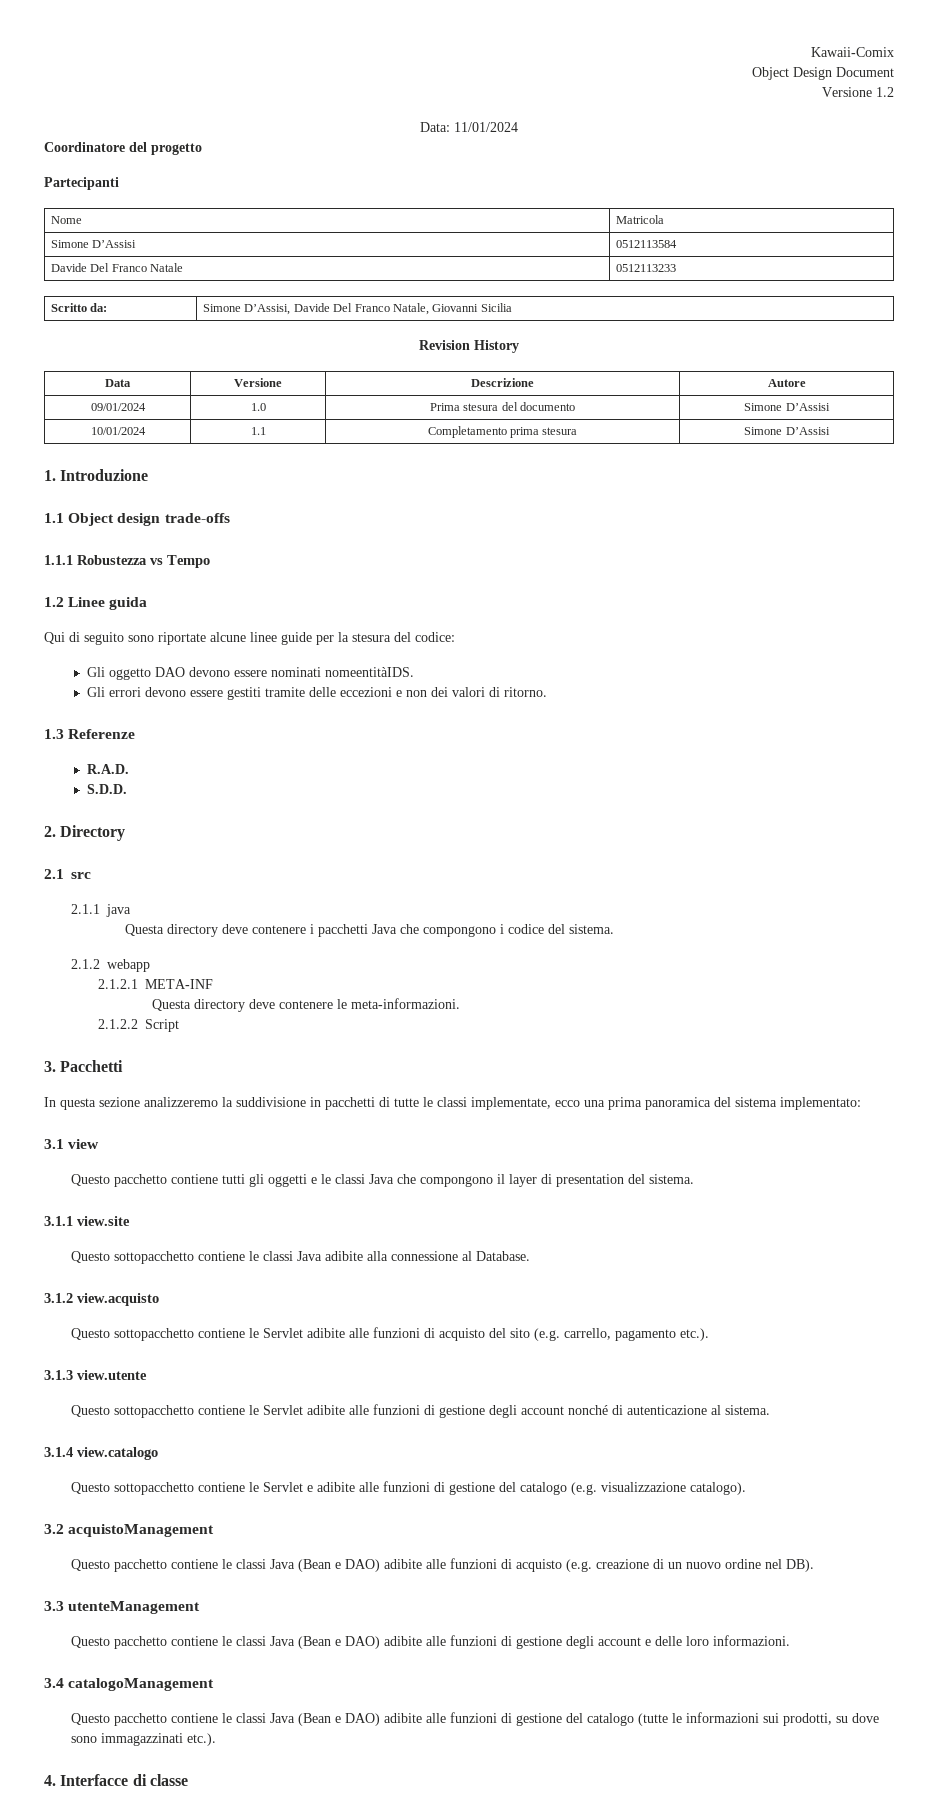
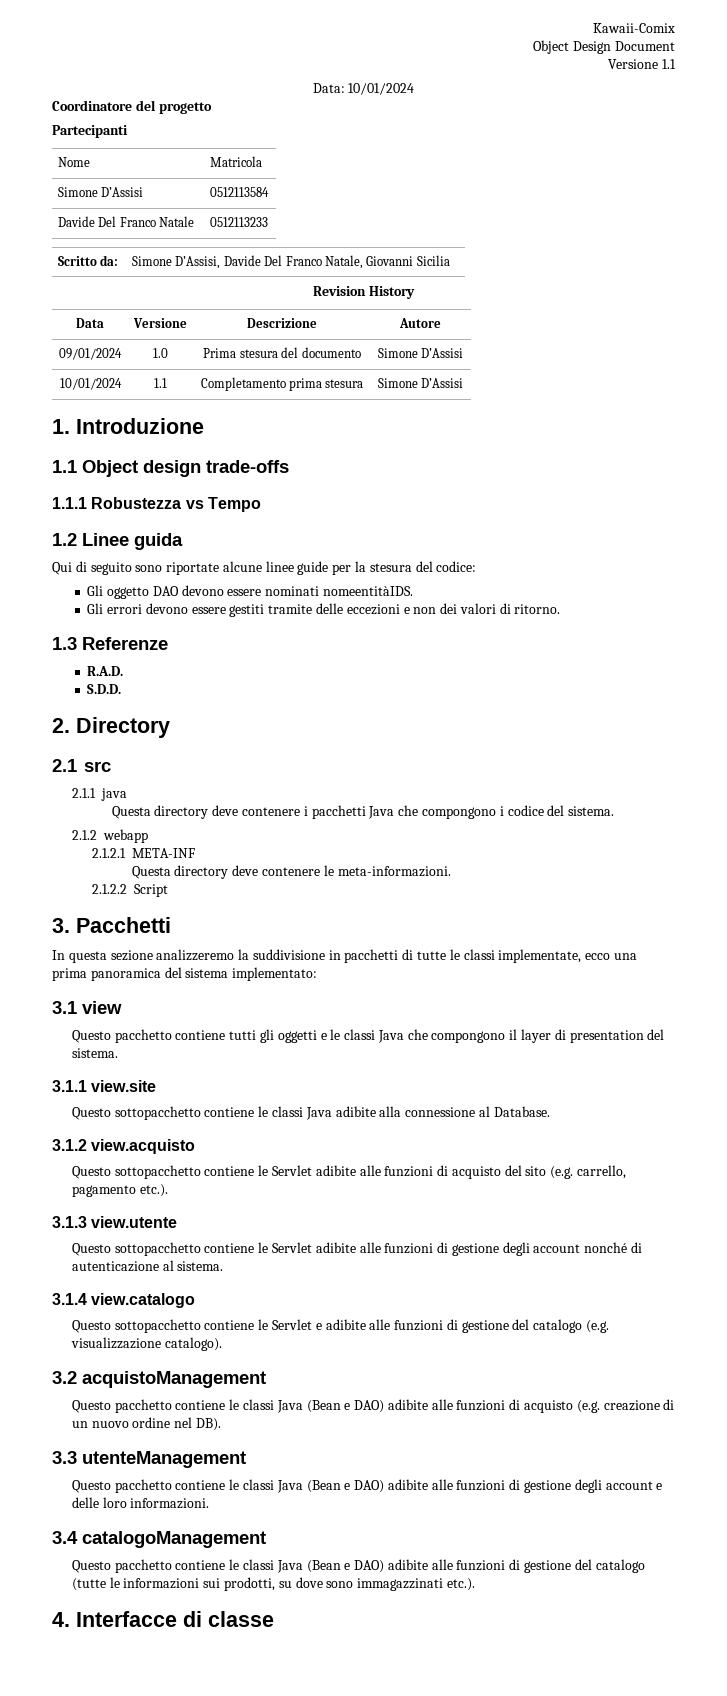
- Versione 1.2
+ Versione 1.1
- Data: 11/01/2024
+ Data: 10/01/2024

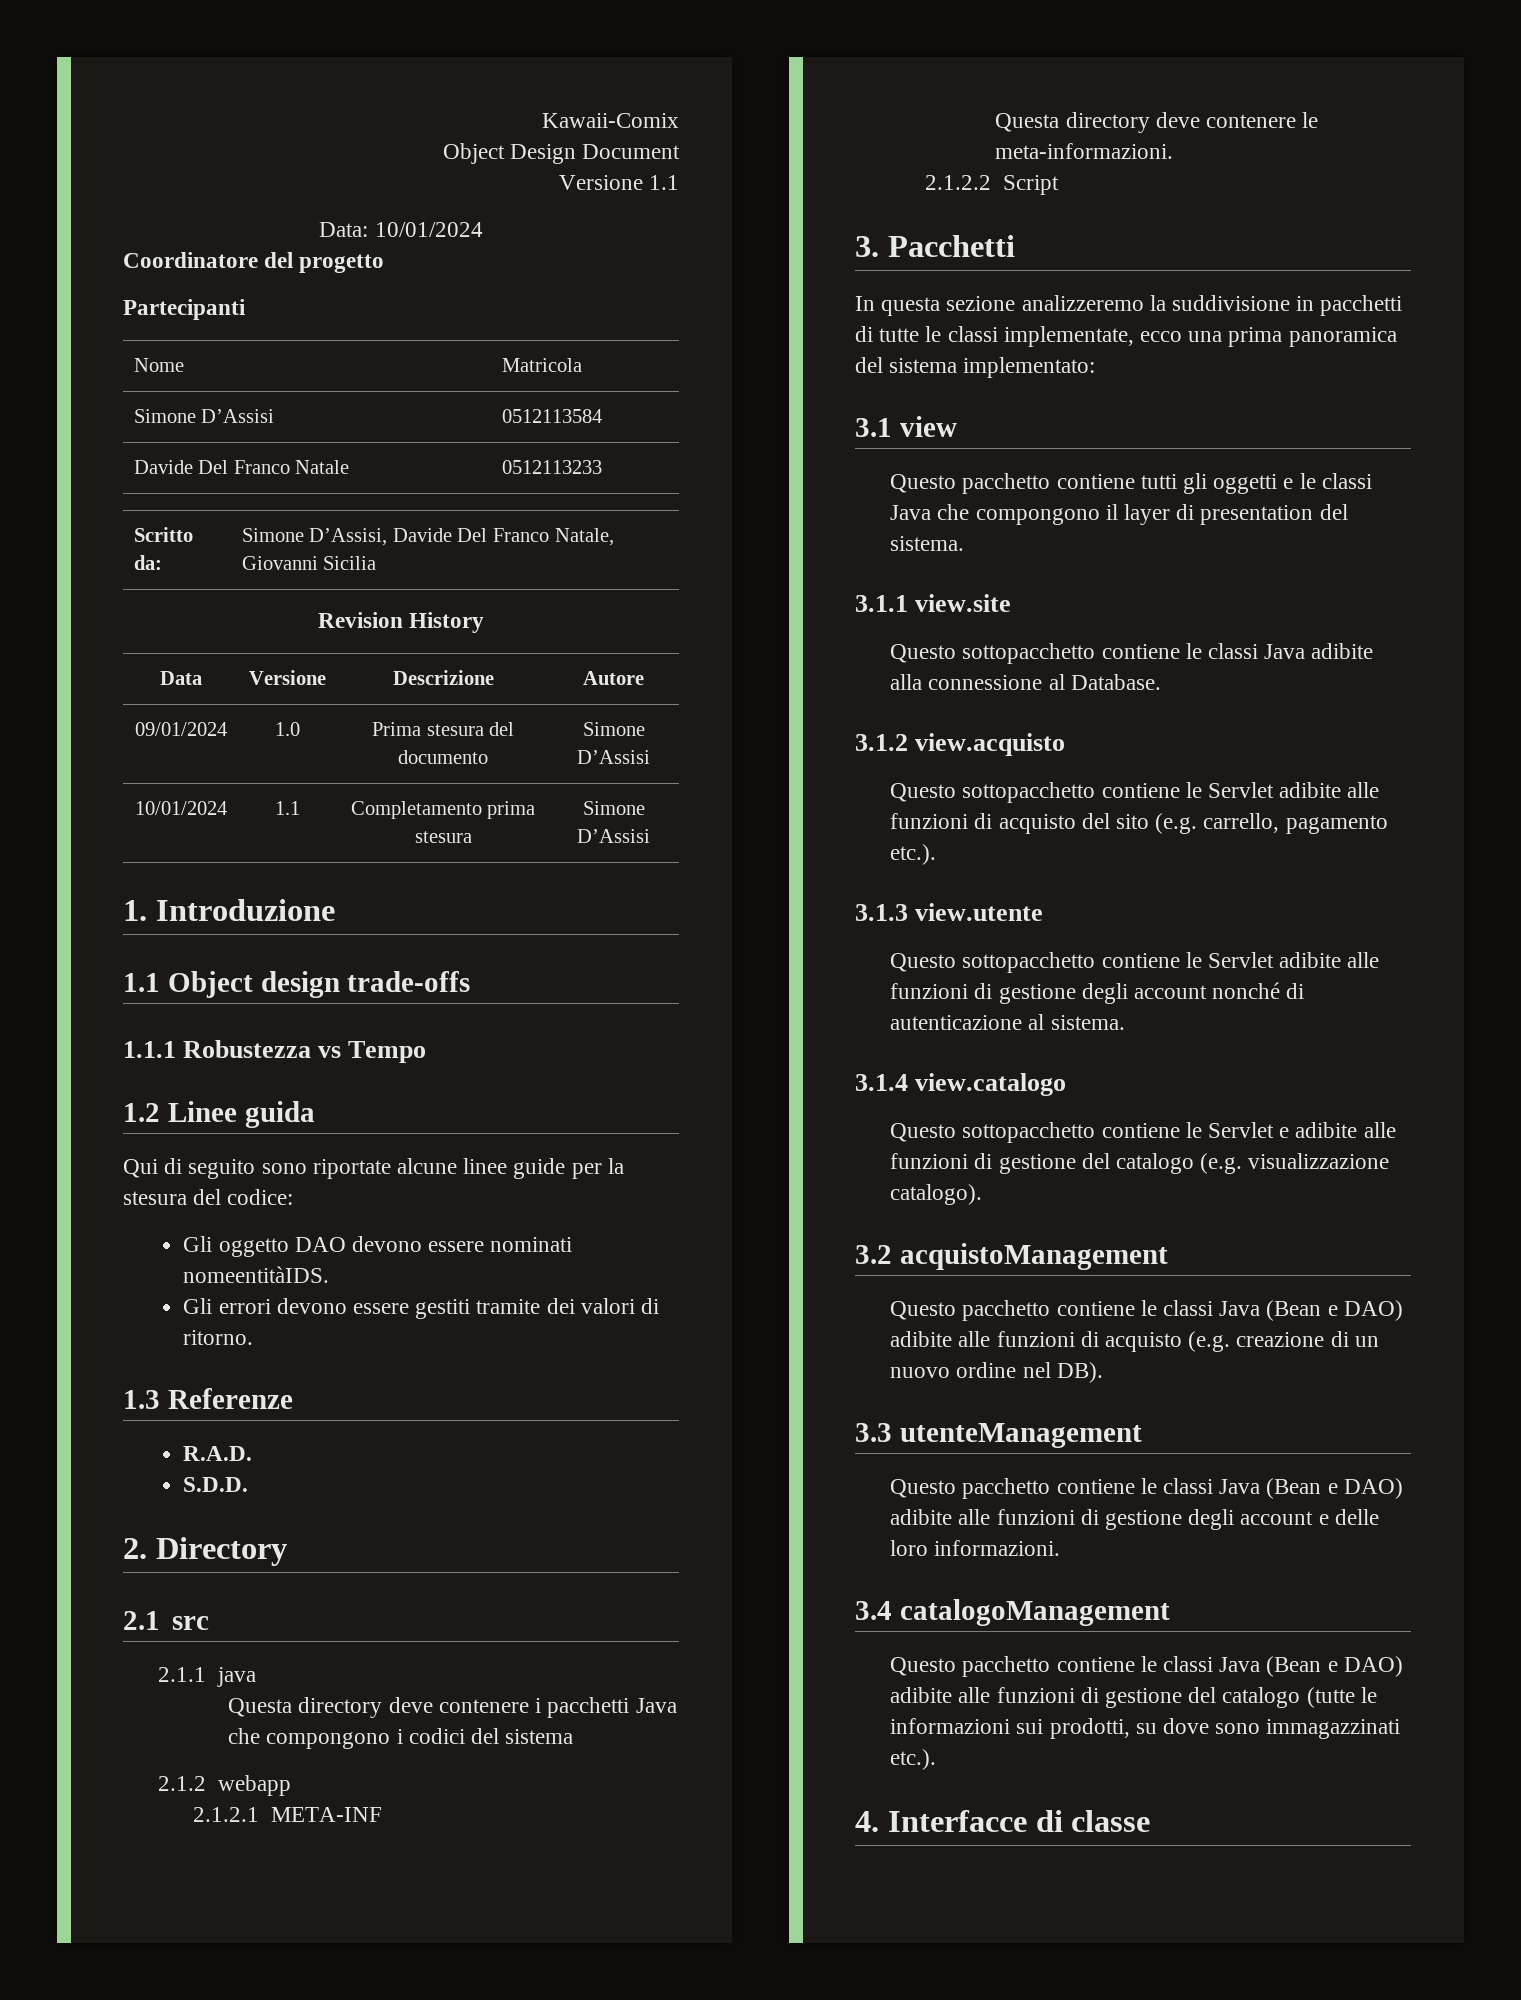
- Gli errori devono essere gestiti tramite delle eccezioni e non dei valori di ritorno.
+ Gli errori devono essere gestiti tramite dei valori di ritorno.
- Questa directory deve contenere i pacchetti Java che compongono i codice del sistema.
+ Questa directory deve contenere i pacchetti Java che compongono i codici del sistema

